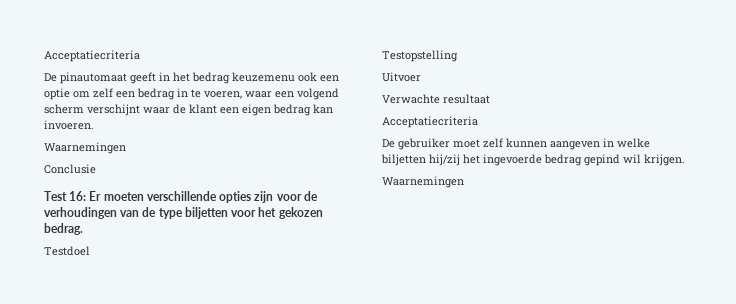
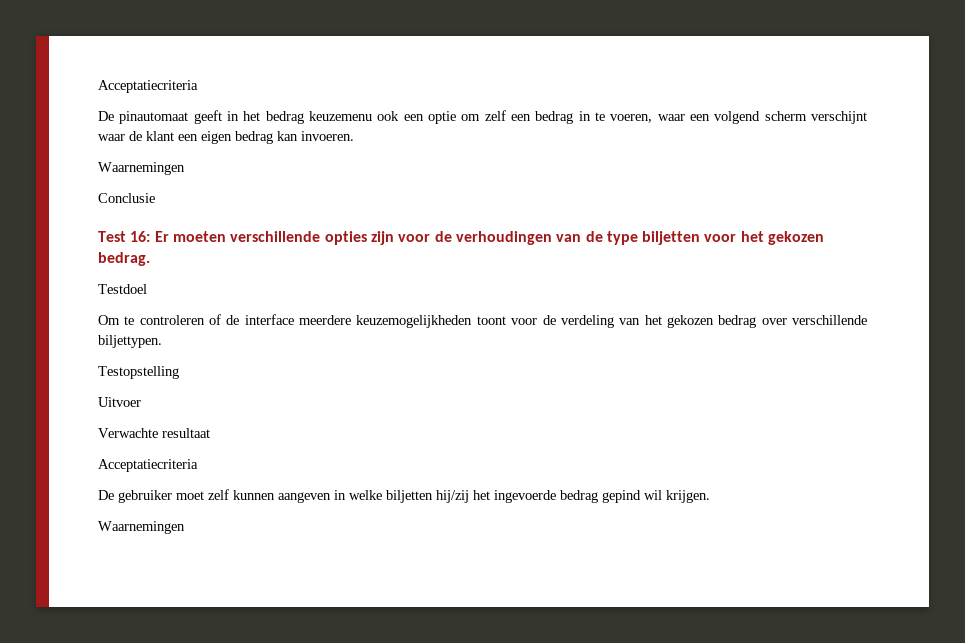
+ Om te controleren of de interface meerdere keuzemogelijkheden toont voor de verdeling van het gekozen bedrag over verschillende biljettypen.

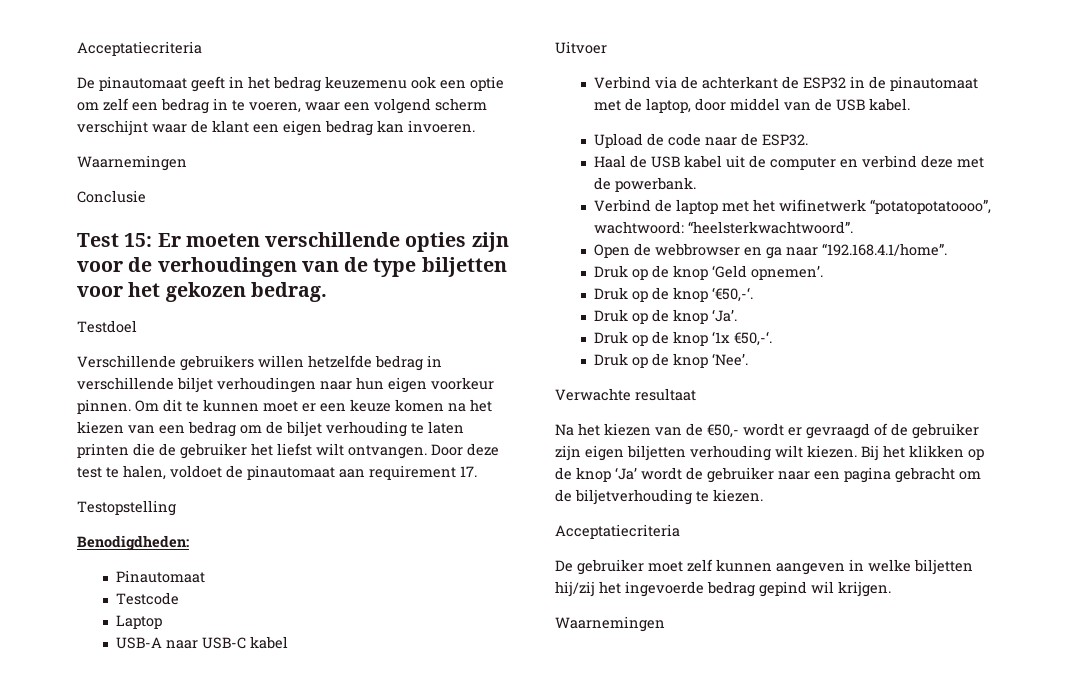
- Test 16: Er moeten verschillende opties zijn voor de verhoudingen van de type biljetten voor het gekozen bedrag.
+ Test 15: Er moeten verschillende opties zijn voor de verhoudingen van de type biljetten voor het gekozen bedrag.
- Om te controleren of de interface meerdere keuzemogelijkheden toont voor de verdeling van het gekozen bedrag over verschillende biljettypen.
+ Verschillende gebruikers willen hetzelfde bedrag in verschillende biljet verhoudingen naar hun eigen voorkeur pinnen. Om dit te kunnen moet er een keuze komen na het kiezen van een bedrag om de biljet verhouding te laten printen die de gebruiker het liefst wilt ontvangen. Door deze test te halen, voldoet de pinautomaat aan requirement 17.
  Testopstelling
+ Benodigdheden:
+ Pinautomaat
+ Testcode
+ Laptop
+ USB-A naar USB-C kabel
  Uitvoer
+ Verbind via de achterkant de ESP32 in de pinautomaat met de laptop, door middel van de USB kabel.
+ Upload de code naar de ESP32.
+ Haal de USB kabel uit de computer en verbind deze met de powerbank.
+ Verbind de laptop met het wifinetwerk “potatopotatoooo”, wachtwoord: “heelsterkwachtwoord”.
+ Open de webbrowser en ga naar “192.168.4.1/home”.
+ Druk op de knop ‘Geld opnemen’.
+ Druk op de knop ‘€50,-‘.
+ Druk op de knop ‘Ja’.
+ Druk op de knop ‘1x €50,-‘.
+ Druk op de knop ‘Nee’.
  Verwachte resultaat
+ Na het kiezen van de €50,- wordt er gevraagd of de gebruiker zijn eigen biljetten verhouding wilt kiezen. Bij het klikken op de knop ‘Ja’ wordt de gebruiker naar een pagina gebracht om de biljetverhouding te kiezen.

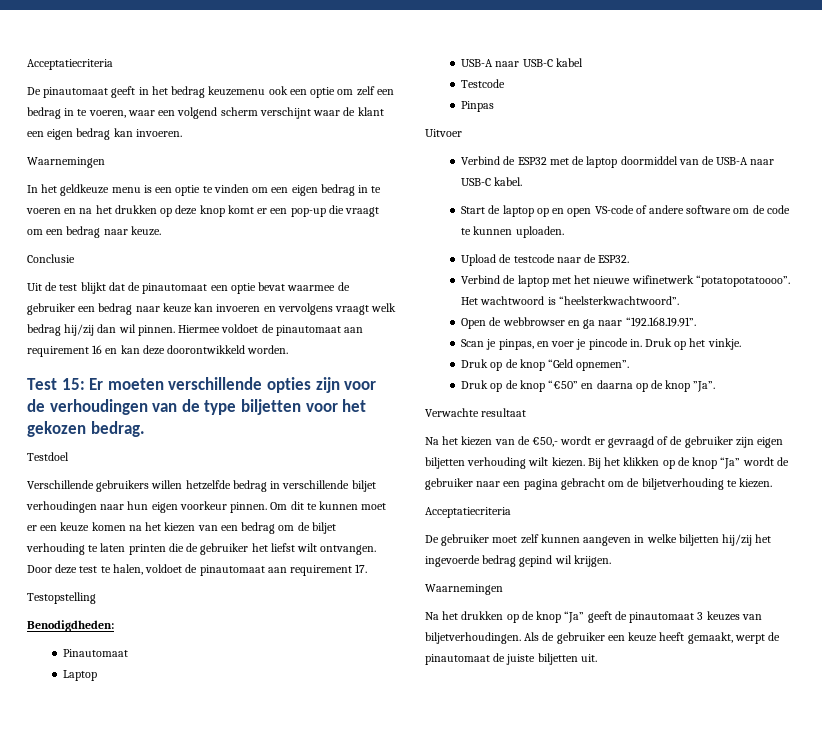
+ In het geldkeuze menu is een optie te vinden om een eigen bedrag in te voeren en na het drukken op deze knop komt er een pop-up die vraagt om een bedrag naar keuze.
  Conclusie
+ Uit de test blijkt dat de pinautomaat een optie bevat waarmee de gebruiker een bedrag naar keuze kan invoeren en vervolgens vraagt welk bedrag hij/zij dan wil pinnen. Hiermee voldoet de pinautomaat aan requirement 16 en kan deze doorontwikkeld worden.
- Testcode
+ Testcode
+ Pinpas
- Verbind via de achterkant de ESP32 in de pinautomaat met de laptop, door middel van de USB kabel.
+ Verbind de ESP32 met de laptop doormiddel van de USB-A naar USB-C kabel.
+ Start de laptop op en open VS-code of andere software om de code te kunnen uploaden.
- Upload de code naar de ESP32.
+ Upload de testcode naar de ESP32.
- Haal de USB kabel uit de computer en verbind deze met de powerbank.
- Verbind de laptop met het wifinetwerk “potatopotatoooo”, wachtwoord: “heelsterkwachtwoord”.
+ Verbind de laptop met het nieuwe wifinetwerk “potatopotatoooo”. Het wachtwoord is “heelsterkwachtwoord”.
- Open de webbrowser en ga naar “192.168.4.1/home”.
- Druk op de knop ‘Geld opnemen’.
- Druk op de knop ‘€50,-‘.
- Druk op de knop ‘Ja’.
- Druk op de knop ‘1x €50,-‘.
- Druk op de knop ‘Nee’.
+ Open de webbrowser en ga naar “192.168.19.91”.
+ Scan je pinpas, en voer je pincode in. Druk op het vinkje.
+ Druk op de knop “Geld opnemen”.
+ Druk op de knop “€50” en daarna op de knop ”Ja”.
- Bij het klikken op de knop ‘Ja’ wordt de gebruiker naar een pagina gebracht om de biljetverhouding te kiezen.
+ Bij het klikken op de knop “Ja” wordt de gebruiker naar een pagina gebracht om de biljetverhouding te kiezen.
+ Na het drukken op de knop “Ja” geeft de pinautomaat 3 keuzes van biljetverhoudingen. Als de gebruiker een keuze heeft gemaakt, werpt de pinautomaat de juiste biljetten uit.

